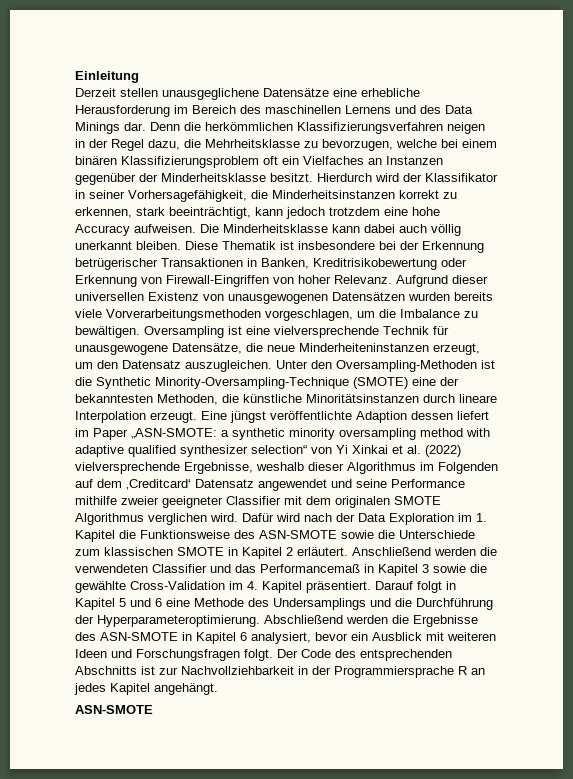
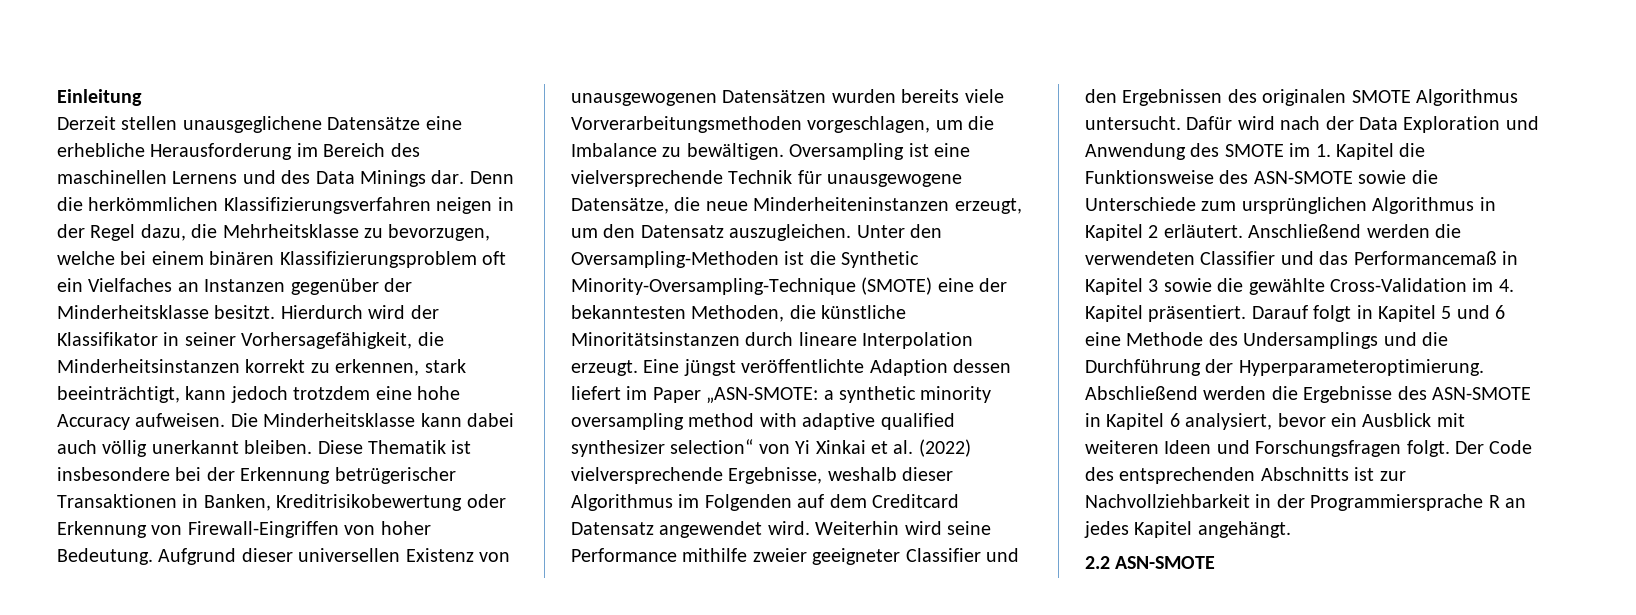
- Diese Thematik ist insbesondere bei der Erkennung betrügerischer Transaktionen in Banken, Kreditrisikobewertung oder Erkennung von Firewall-Eingriffen von hoher Relevanz.
+ Diese Thematik ist insbesondere bei der Erkennung betrügerischer Transaktionen in Banken, Kreditrisikobewertung oder Erkennung von Firewall-Eingriffen von hoher Bedeutung.
- Eine jüngst veröffentlichte Adaption dessen liefert im Paper „ASN-SMOTE: a synthetic minority oversampling method with adaptive qualified synthesizer selection“ von Yi Xinkai et al. (2022) vielversprechende Ergebnisse, weshalb dieser Algorithmus im Folgenden auf dem ‚Creditcard‘ Datensatz angewendet und seine Performance mithilfe zweier geeigneter Classifier mit dem originalen SMOTE Algorithmus verglichen wird.
+ Eine jüngst veröffentlichte Adaption dessen liefert im Paper „ASN-SMOTE: a synthetic minority oversampling method with adaptive qualified synthesizer selection“ von Yi Xinkai et al. (2022) vielversprechende Ergebnisse, weshalb dieser Algorithmus im Folgenden auf dem Creditcard Datensatz angewendet wird. Weiterhin wird seine Performance mithilfe zweier geeigneter Classifier und den Ergebnissen des originalen SMOTE Algorithmus untersucht.
- Dafür wird nach der Data Exploration im 1. Kapitel die Funktionsweise des ASN-SMOTE sowie die Unterschiede zum klassischen SMOTE in Kapitel 2 erläutert.
+ Dafür wird nach der Data Exploration und Anwendung des SMOTE im 1. Kapitel die Funktionsweise des ASN-SMOTE sowie die Unterschiede zum ursprünglichen Algorithmus in Kapitel 2 erläutert.
  Der Code des entsprechenden Abschnitts ist zur Nachvollziehbarkeit in der Programmiersprache R an jedes Kapitel angehängt.
- ASN-SMOTE
+ 2.2 ASN-SMOTE

